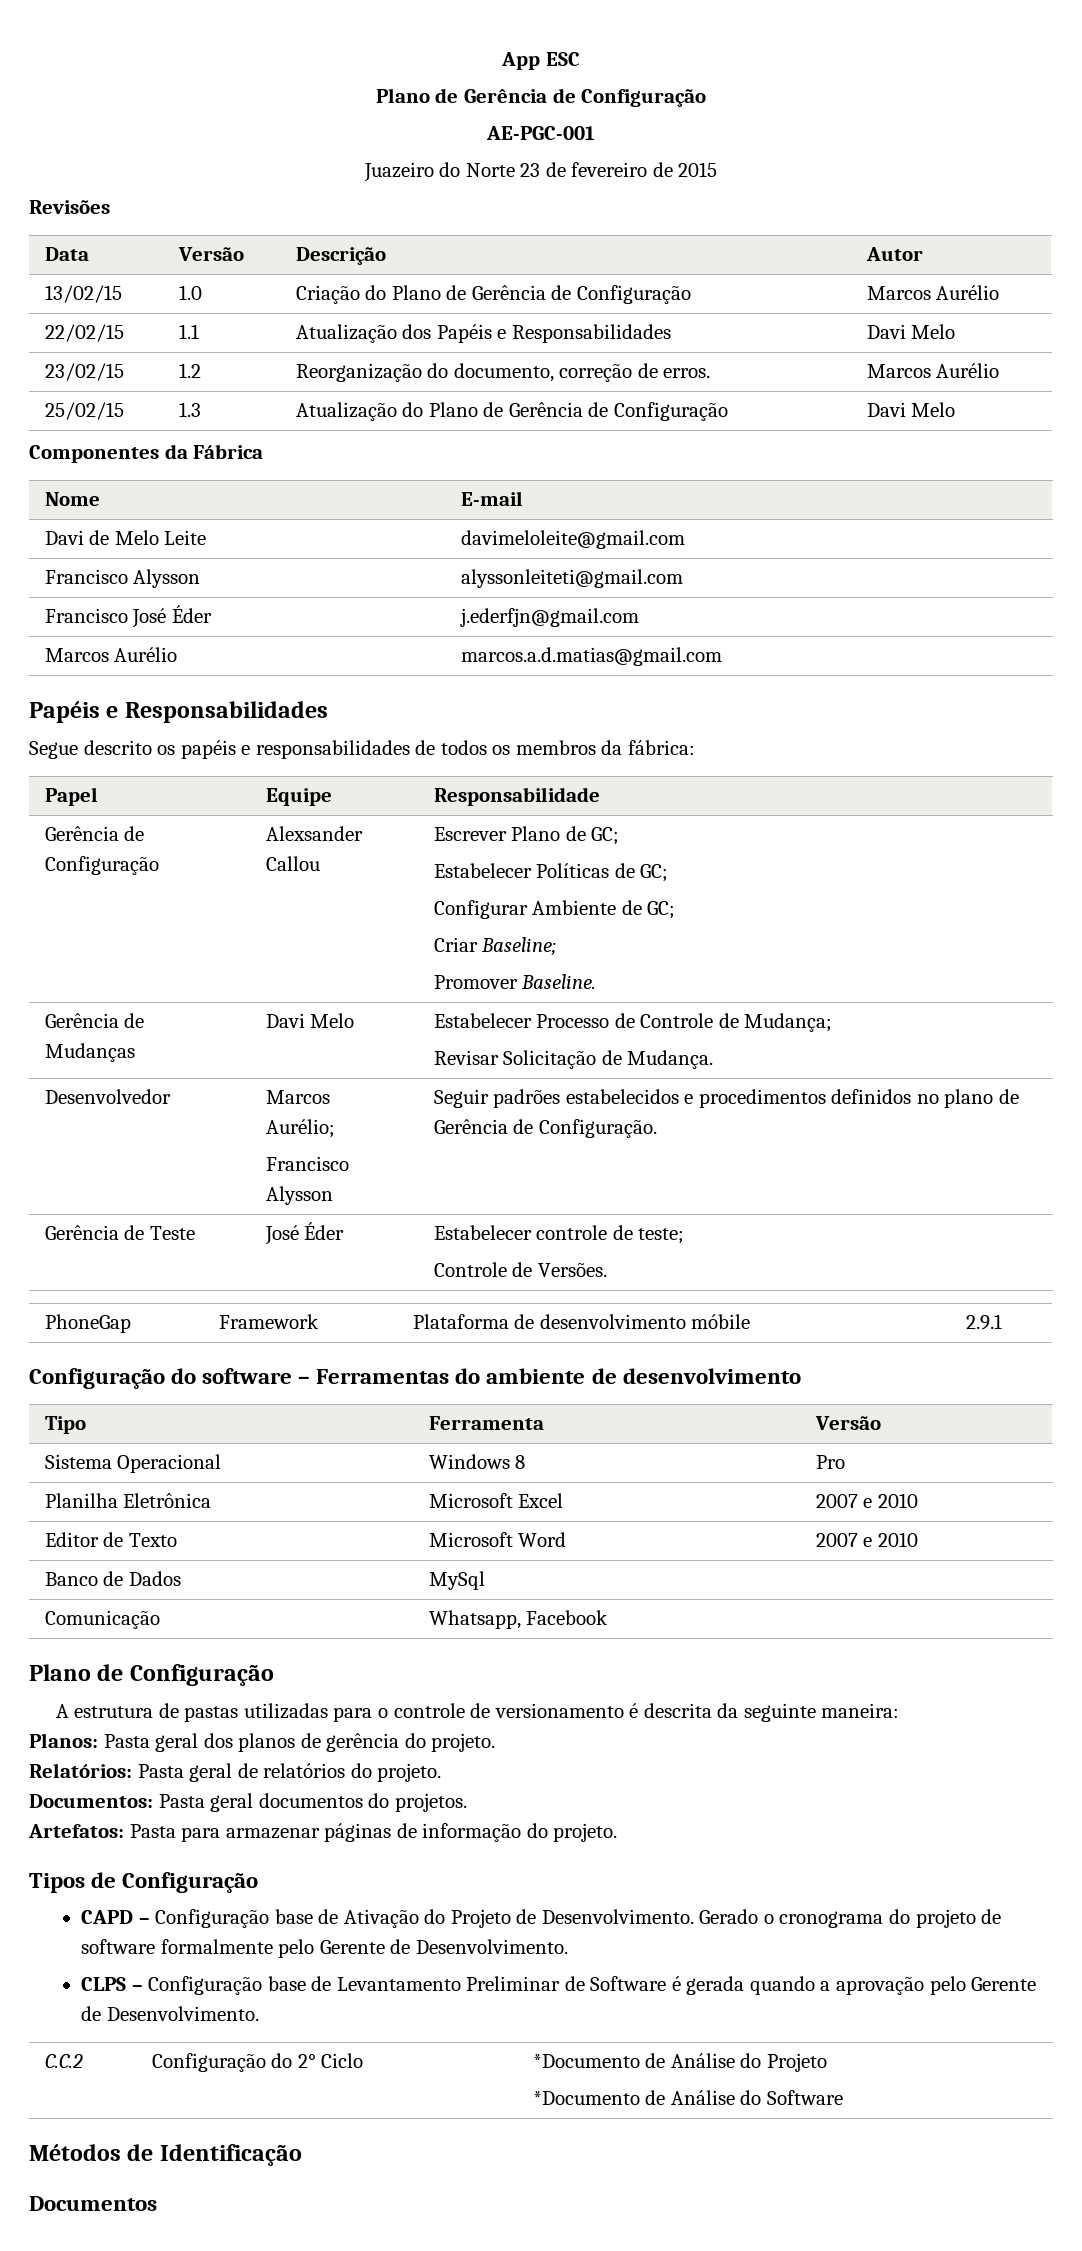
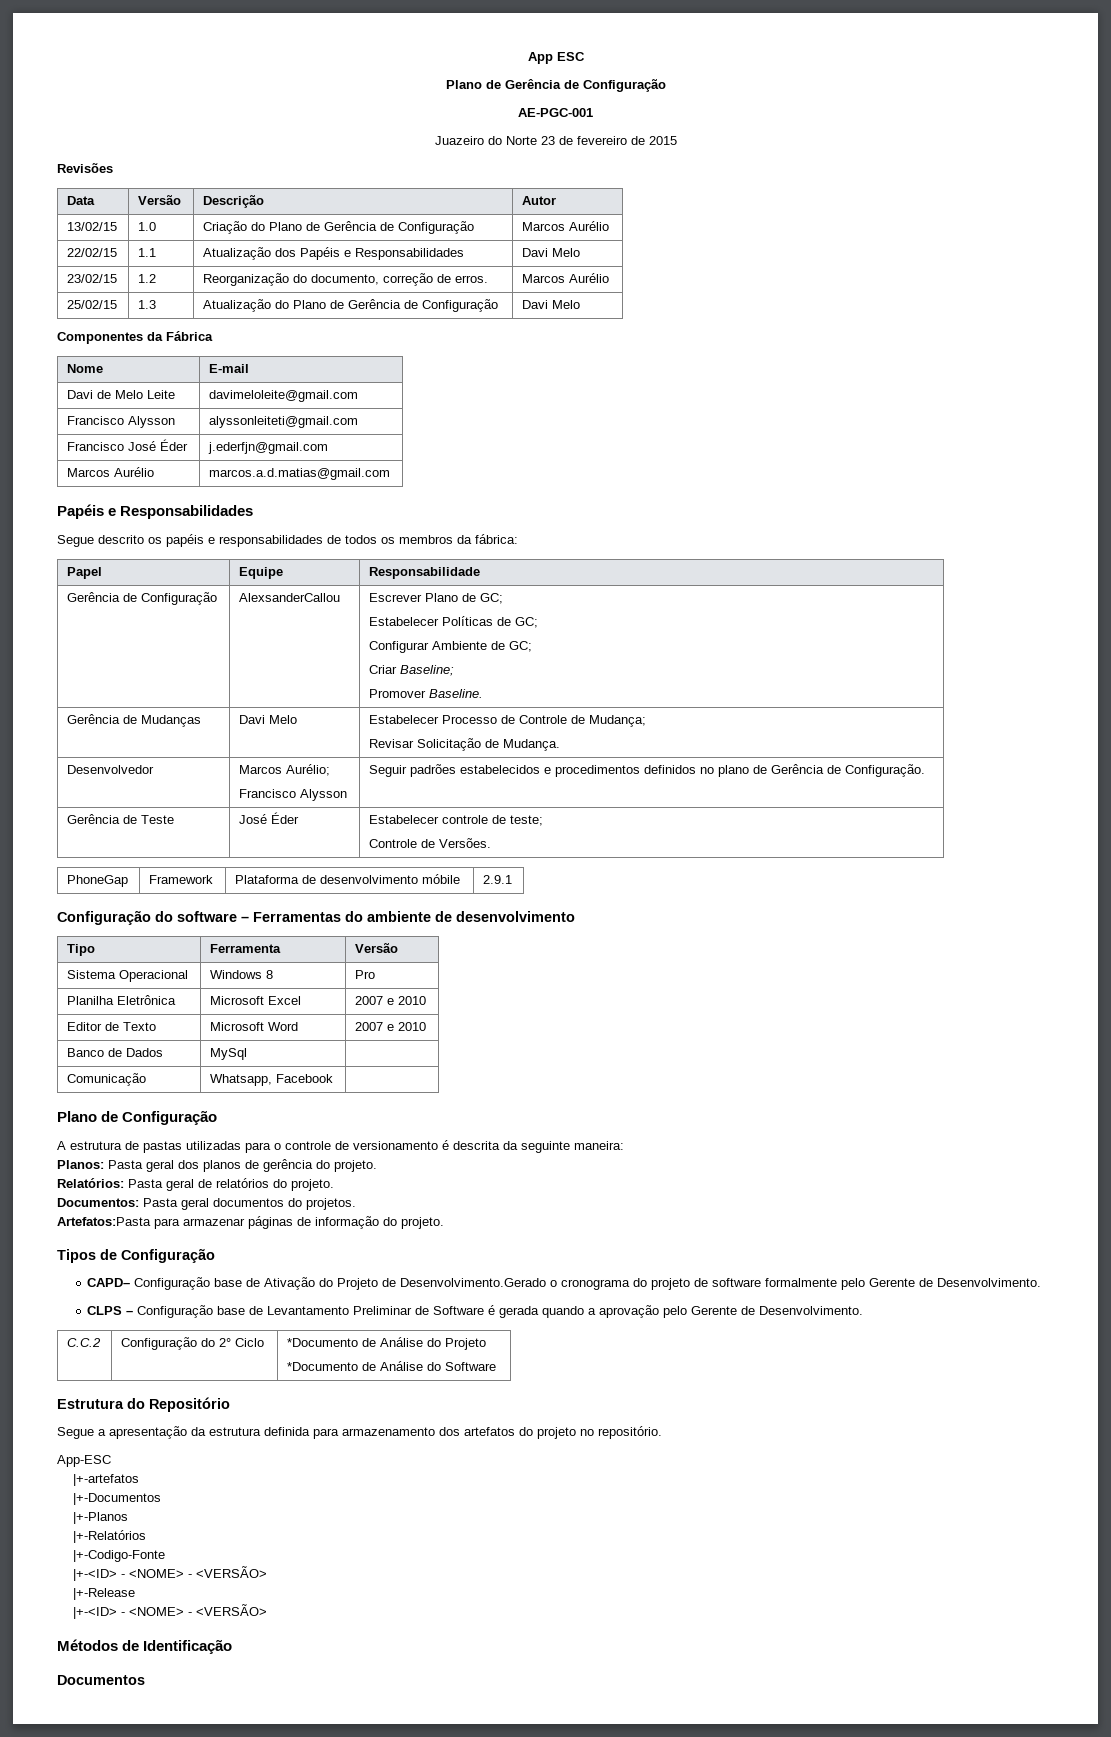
- Gerência de Configuração | Alexsander Callou | Escrever Plano de GC;
+ Gerência de Configuração | AlexsanderCallou | Escrever Plano de GC;
- Artefatos: Pasta para armazenar páginas de informação do projeto.
+ Artefatos:Pasta para armazenar páginas de informação do projeto.
- CAPD – Configuração base de Ativação do Projeto de Desenvolvimento. Gerado o cronograma do projeto de software formalmente pelo Gerente de Desenvolvimento.
+ CAPD– Configuração base de Ativação do Projeto de Desenvolvimento.Gerado o cronograma do projeto de software formalmente pelo Gerente de Desenvolvimento.
+ Estrutura do Repositório
+ Segue a apresentação da estrutura definida para armazenamento dos artefatos do projeto no repositório.
+ App-ESC
+ |+-artefatos
+ |+-Documentos
+ |+-Planos
+ |+-Relatórios
+ |+-Codigo-Fonte
+ |+-<ID> - <NOME> - <VERSÃO>
+ |+-Release
+ |+-<ID> - <NOME> - <VERSÃO>

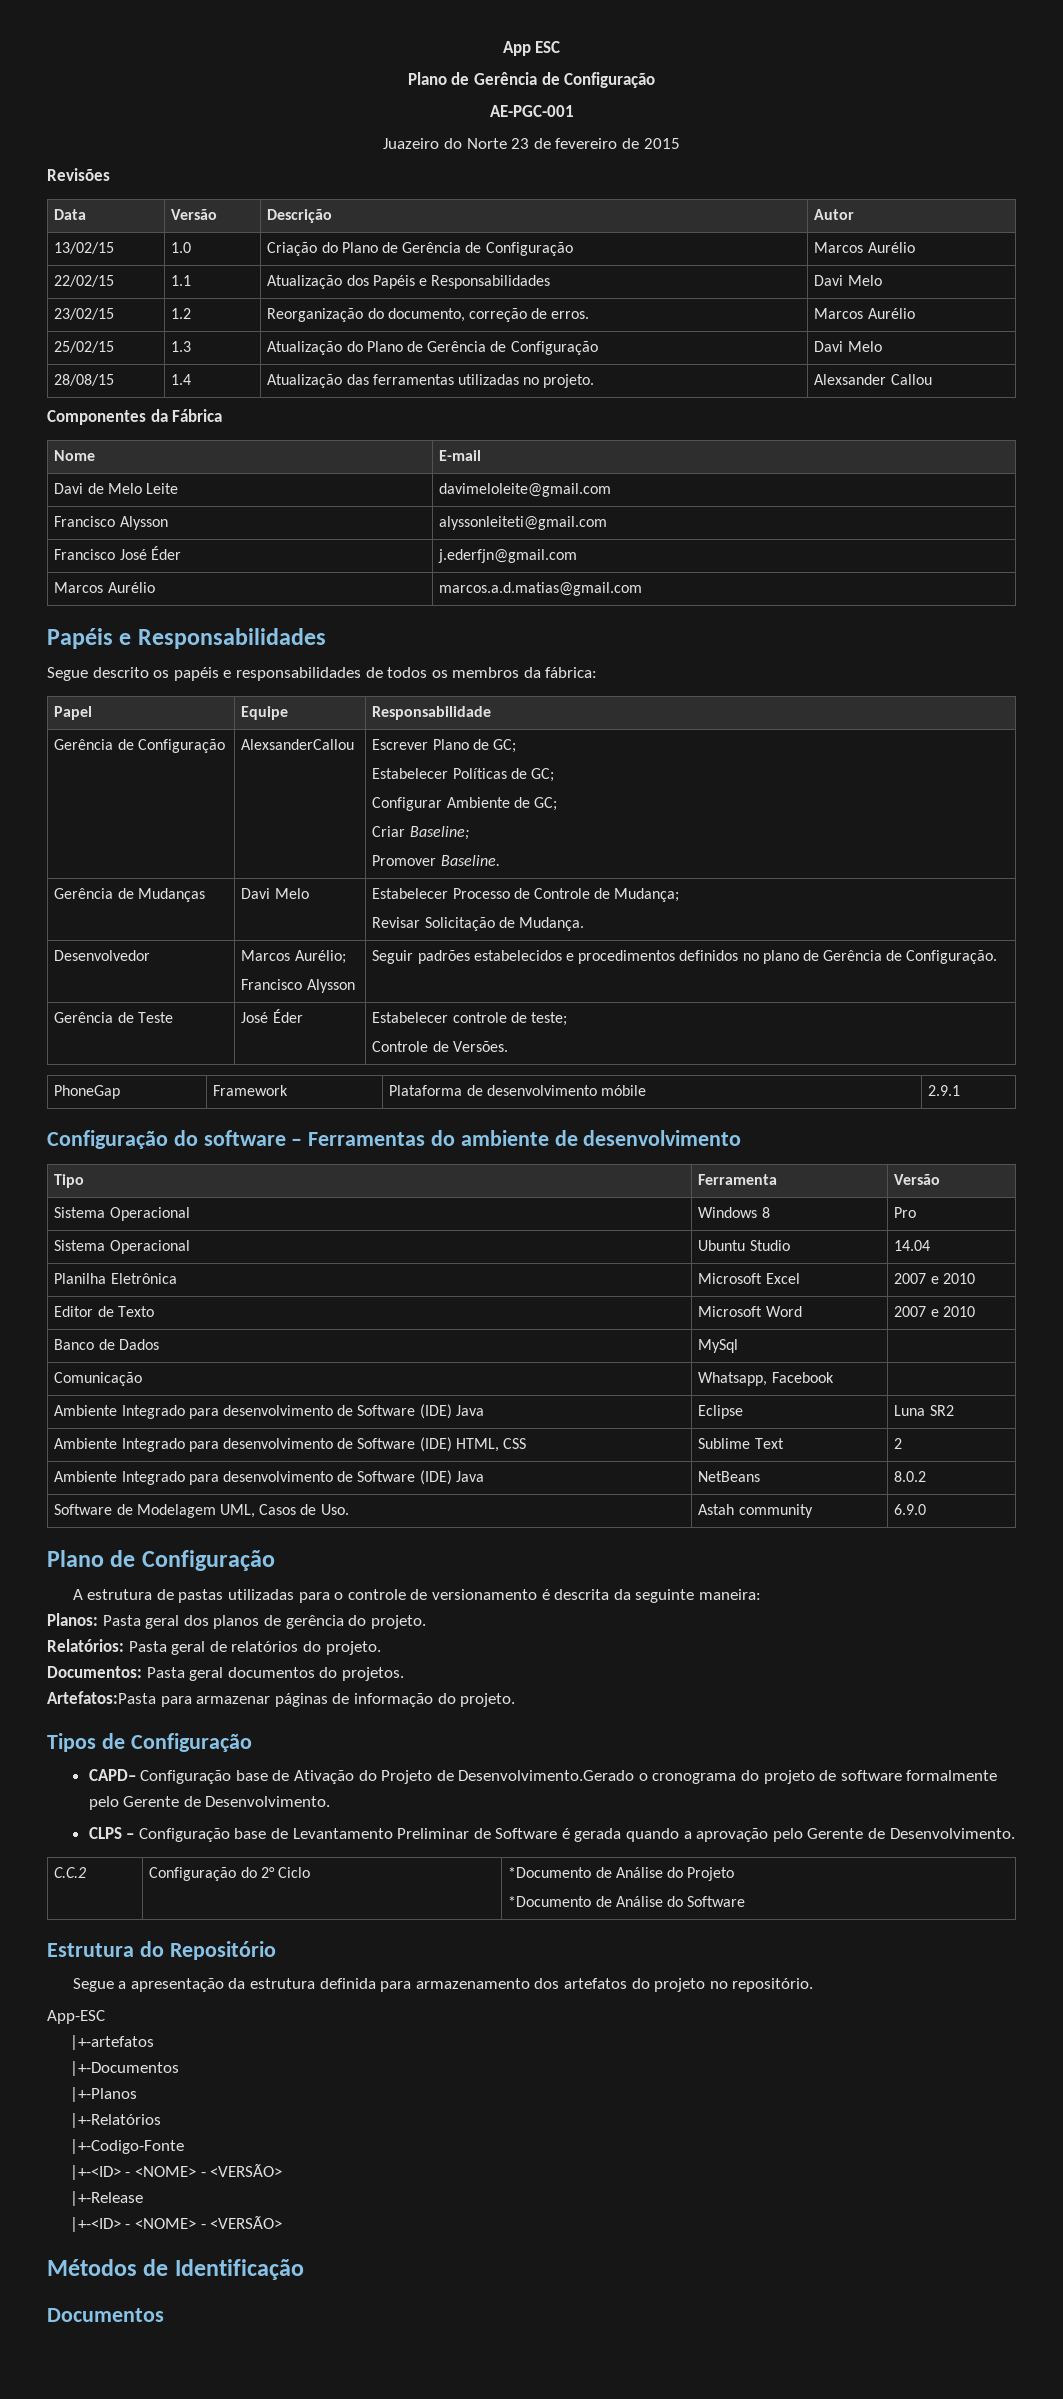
+ 28/08/15 | 1.4 | Atualização das ferramentas utilizadas no projeto. | Alexsander Callou
+ Sistema Operacional | Ubuntu Studio | 14.04
+ Ambiente Integrado para desenvolvimento de Software (IDE) Java | Eclipse | Luna SR2
+ Ambiente Integrado para desenvolvimento de Software (IDE) HTML, CSS | Sublime Text | 2
+ Ambiente Integrado para desenvolvimento de Software (IDE) Java | NetBeans | 8.0.2
+ Software de Modelagem UML, Casos de Uso. | Astah community | 6.9.0

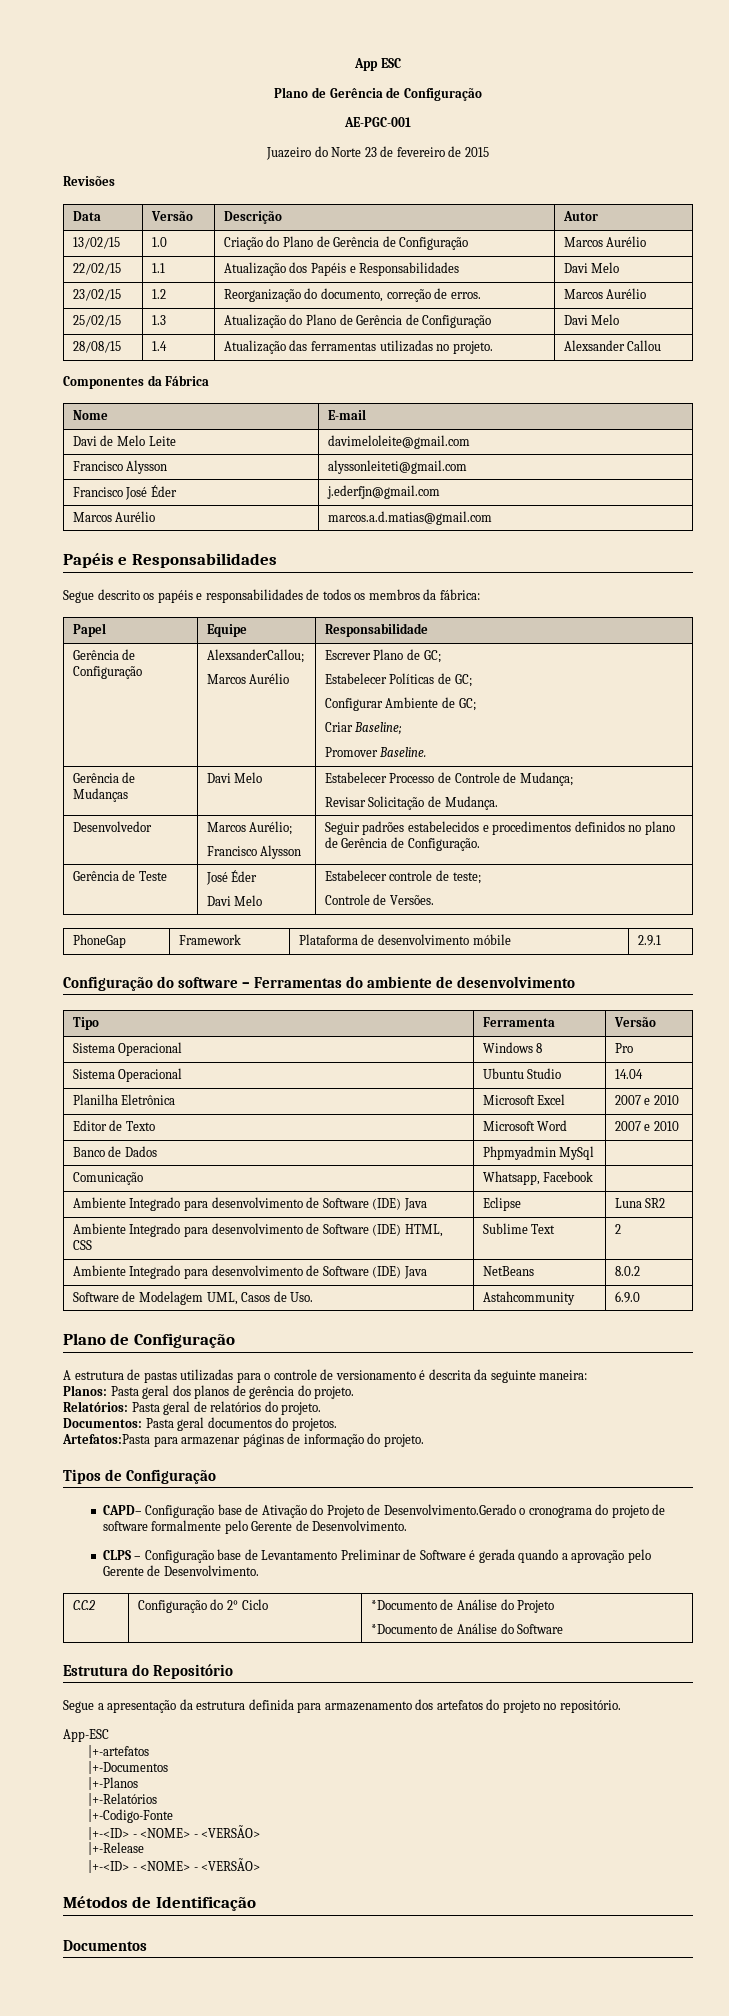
- Gerência de Configuração | AlexsanderCallou | Escrever Plano de GC;
+ Gerência de Configuração | AlexsanderCallou;
+ Marcos Aurélio | Escrever Plano de GC;
- Gerência de Teste | José Éder | Estabelecer controle de teste;
+ Gerência de Teste | José Éder
+ Davi Melo | Estabelecer controle de teste;
- Banco de Dados | MySql |
+ Banco de Dados | Phpmyadmin MySql |
- Software de Modelagem UML, Casos de Uso. | Astah community | 6.9.0
+ Software de Modelagem UML, Casos de Uso. | Astahcommunity | 6.9.0

